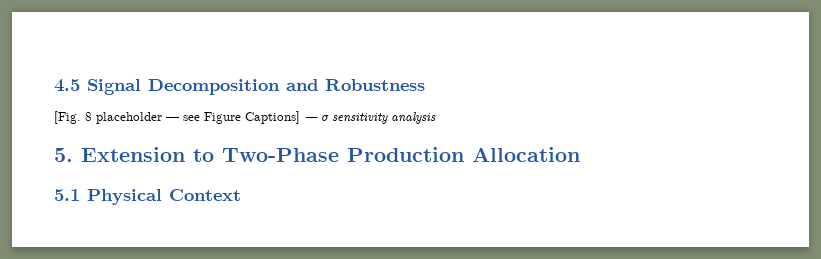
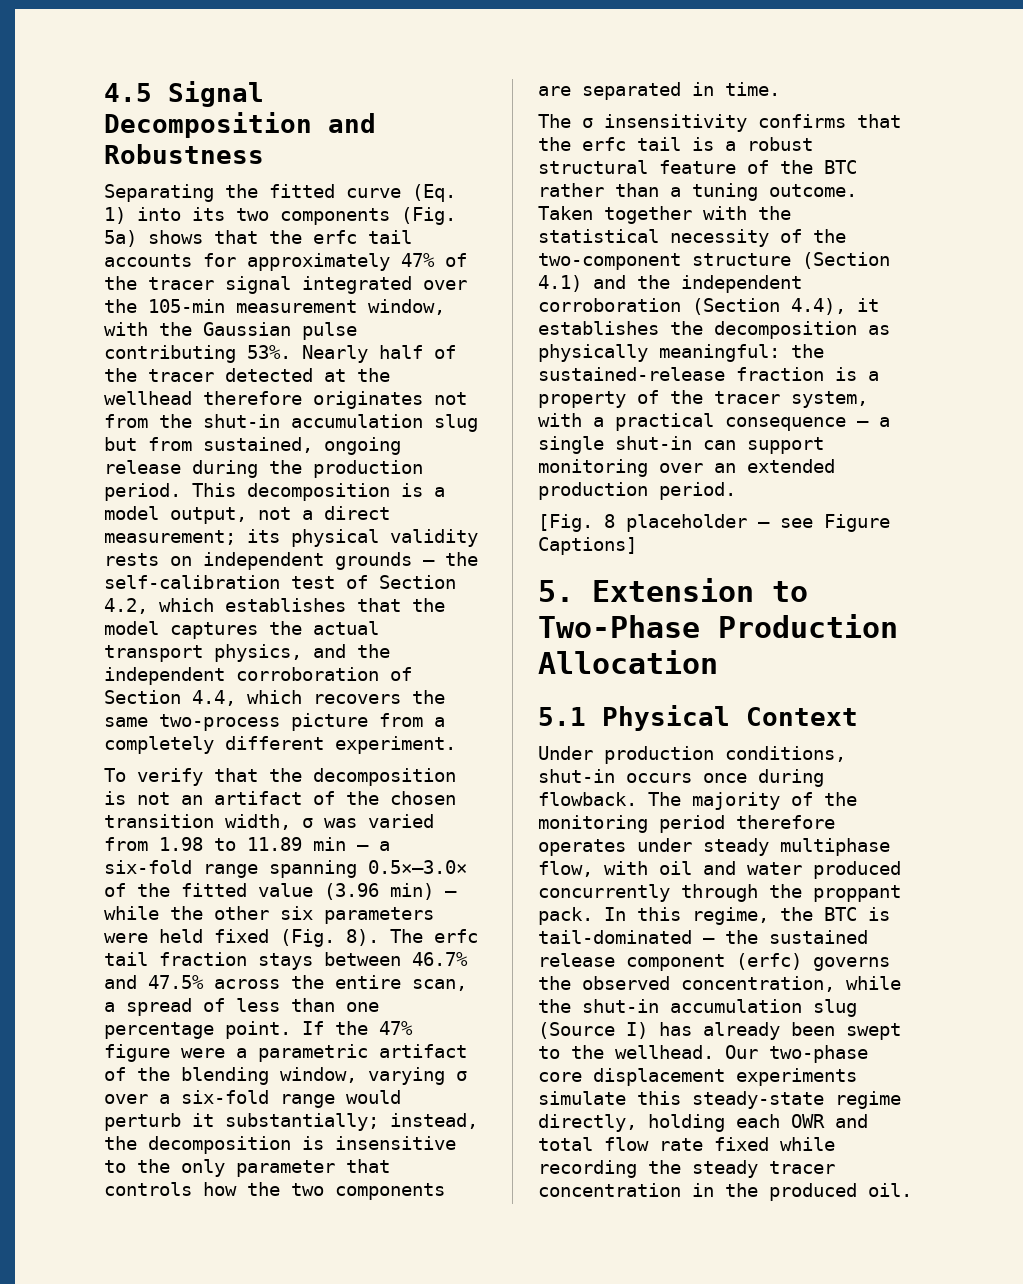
+ Separating the fitted curve (Eq. 1) into its two components (Fig. 5a) shows that the erfc tail accounts for approximately 47% of the tracer signal integrated over the 105-min measurement window, with the Gaussian pulse contributing 53%. Nearly half of the tracer detected at the wellhead therefore originates not from the shut-in accumulation slug but from sustained, ongoing release during the production period. This decomposition is a model output, not a direct measurement; its physical validity rests on independent grounds — the self-calibration test of Section 4.2, which establishes that the model captures the actual transport physics, and the independent corroboration of Section 4.4, which recovers the same two-process picture from a completely different experiment.
+ To verify that the decomposition is not an artifact of the chosen transition width, σ was varied from 1.98 to 11.89 min — a six-fold range spanning 0.5×–3.0× of the fitted value (3.96 min) — while the other six parameters were held fixed (Fig. 8). The erfc tail fraction stays between 46.7% and 47.5% across the entire scan, a spread of less than one percentage point. If the 47% figure were a parametric artifact of the blending window, varying σ over a six-fold range would perturb it substantially; instead, the decomposition is insensitive to the only parameter that controls how the two components are separated in time.
+ The σ insensitivity confirms that the erfc tail is a robust structural feature of the BTC rather than a tuning outcome. Taken together with the statistical necessity of the two-component structure (Section 4.1) and the independent corroboration (Section 4.4), it establishes the decomposition as physically meaningful: the sustained-release fraction is a property of the tracer system, with a practical consequence — a single shut-in can support monitoring over an extended production period.
- [Fig. 8 placeholder — see Figure Captions] — σ sensitivity analysis
+ [Fig. 8 placeholder — see Figure Captions]
+ Under production conditions, shut-in occurs once during flowback. The majority of the monitoring period therefore operates under steady multiphase flow, with oil and water produced concurrently through the proppant pack. In this regime, the BTC is tail-dominated — the sustained release component (erfc) governs the observed concentration, while the shut-in accumulation slug (Source I) has already been swept to the wellhead. Our two-phase core displacement experiments simulate this steady-state regime directly, holding each OWR and total flow rate fixed while recording the steady tracer concentration in the produced oil.

